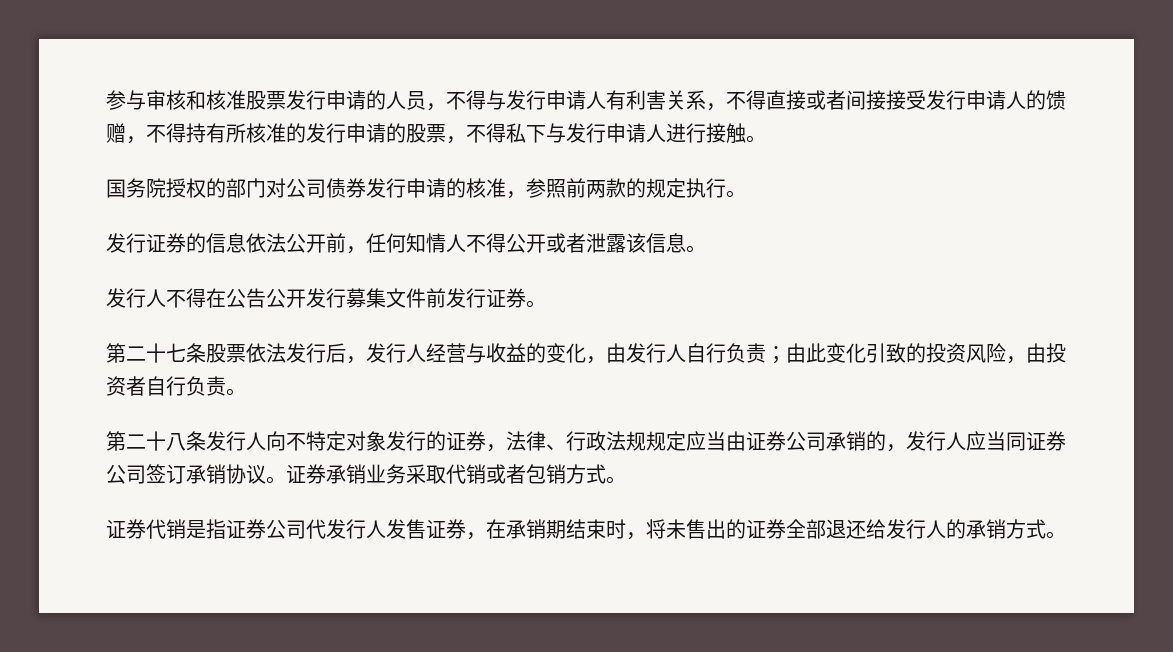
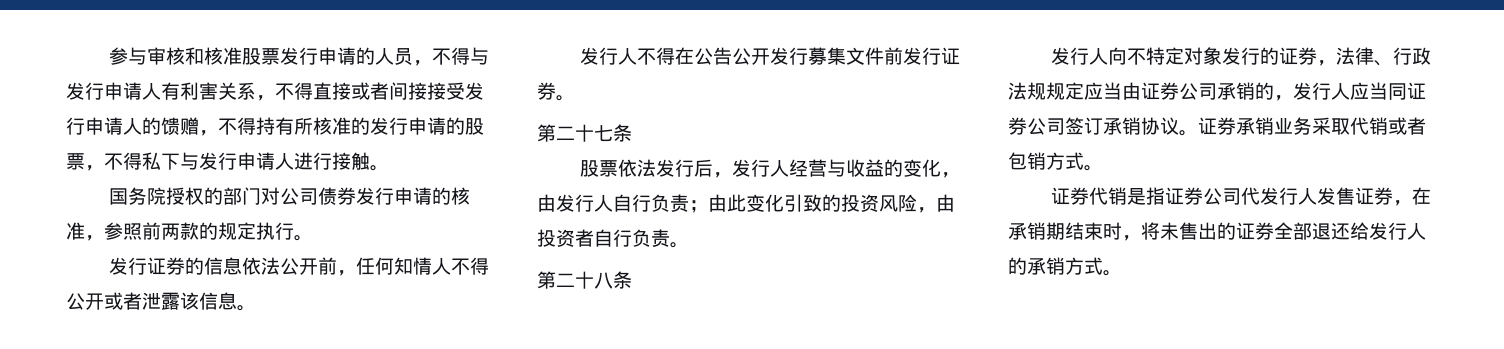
- 第二十七条股票依法发行后，发行人经营与收益的变化，由发行人自行负责；由此变化引致的投资风险，由投资者自行负责。
+ 第二十七条
+ 股票依法发行后，发行人经营与收益的变化，由发行人自行负责；由此变化引致的投资风险，由投资者自行负责。
- 第二十八条发行人向不特定对象发行的证券，法律、行政法规规定应当由证券公司承销的，发行人应当同证券公司签订承销协议。
+ 第二十八条
+ 发行人向不特定对象发行的证券，法律、行政法规规定应当由证券公司承销的，发行人应当同证券公司签订承销协议。

